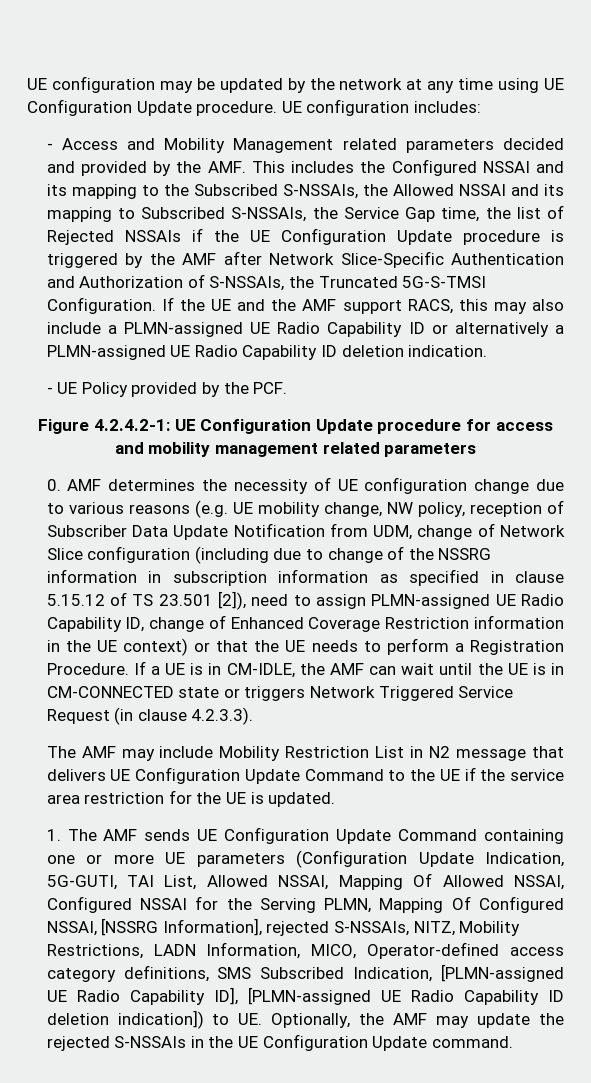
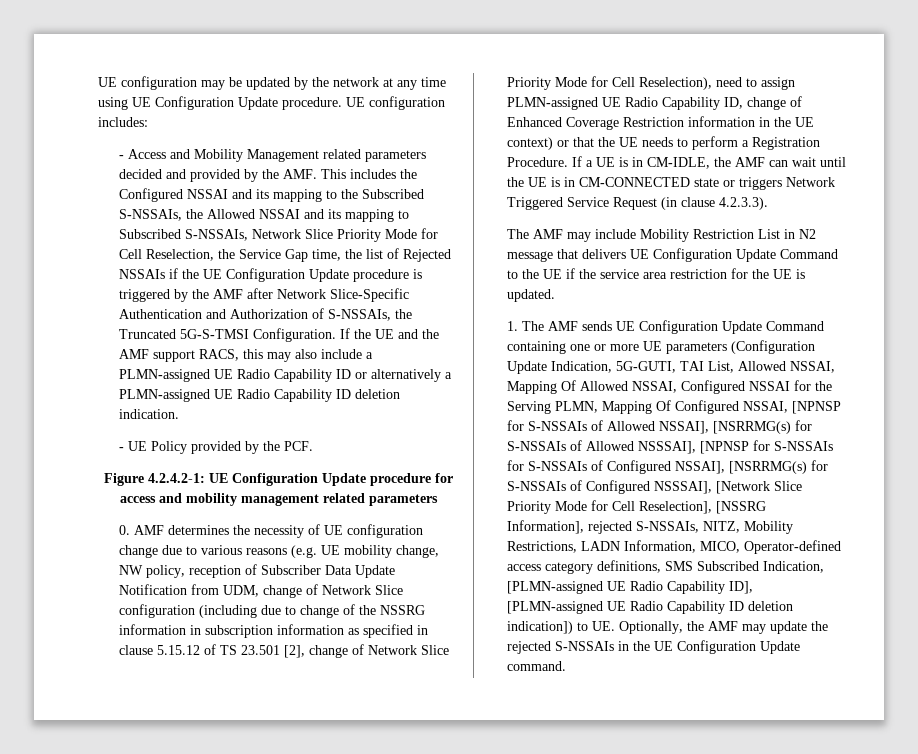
- - Access and Mobility Management related parameters decided and provided by the AMF. This includes the Configured NSSAI and its mapping to the Subscribed S-NSSAIs, the Allowed NSSAI and its mapping to Subscribed S-NSSAIs, the Service Gap time, the list of Rejected NSSAIs if the UE Configuration Update procedure is triggered by the AMF after Network Slice-Specific Authentication and Authorization of S-NSSAIs, the Truncated 5G-S-TMSI Configuration.
+ - Access and Mobility Management related parameters decided and provided by the AMF. This includes the Configured NSSAI and its mapping to the Subscribed S-NSSAIs, the Allowed NSSAI and its mapping to Subscribed S-NSSAIs, Network Slice Priority Mode for Cell Reselection, the Service Gap time, the list of Rejected NSSAIs if the UE Configuration Update procedure is triggered by the AMF after Network Slice-Specific Authentication and Authorization of S-NSSAIs, the Truncated 5G-S-TMSI Configuration.
- 0. AMF determines the necessity of UE configuration change due to various reasons (e.g. UE mobility change, NW policy, reception of Subscriber Data Update Notification from UDM, change of Network Slice configuration (including due to change of the NSSRG information in subscription information as specified in clause 5.15.12 of TS 23.501 [2]), need to assign PLMN-assigned UE Radio Capability ID, change of Enhanced Coverage Restriction information in the UE context) or that the UE needs to perform a Registration Procedure.
+ 0. AMF determines the necessity of UE configuration change due to various reasons (e.g. UE mobility change, NW policy, reception of Subscriber Data Update Notification from UDM, change of Network Slice configuration (including due to change of the NSSRG information in subscription information as specified in clause 5.15.12 of TS 23.501 [2], change of Network Slice Priority Mode for Cell Reselection), need to assign PLMN-assigned UE Radio Capability ID, change of Enhanced Coverage Restriction information in the UE context) or that the UE needs to perform a Registration Procedure.
- 1. The AMF sends UE Configuration Update Command containing one or more UE parameters (Configuration Update Indication, 5G-GUTI, TAI List, Allowed NSSAI, Mapping Of Allowed NSSAI, Configured NSSAI for the Serving PLMN, Mapping Of Configured NSSAI, [NSSRG Information], rejected S-NSSAIs, NITZ, Mobility Restrictions, LADN Information, MICO, Operator-defined access category definitions, SMS Subscribed Indication, [PLMN-assigned UE Radio Capability ID], [PLMN-assigned UE Radio Capability ID deletion indication]) to UE. Optionally, the AMF may update the rejected S-NSSAIs in the UE Configuration Update command.
+ 1. The AMF sends UE Configuration Update Command containing one or more UE parameters (Configuration Update Indication, 5G-GUTI, TAI List, Allowed NSSAI, Mapping Of Allowed NSSAI, Configured NSSAI for the Serving PLMN, Mapping Of Configured NSSAI, [NPNSP for S-NSSAIs of Allowed NSSAI], [NSRRMG(s) for S-NSSAIs of Allowed NSSSAI], [NPNSP for S-NSSAIs for S-NSSAIs of Configured NSSAI], [NSRRMG(s) for S-NSSAIs of Configured NSSSAI], [Network Slice Priority Mode for Cell Reselection], [NSSRG Information], rejected S-NSSAIs, NITZ, Mobility Restrictions, LADN Information, MICO, Operator-defined access category definitions, SMS Subscribed Indication, [PLMN-assigned UE Radio Capability ID], [PLMN-assigned UE Radio Capability ID deletion indication]) to UE. Optionally, the AMF may update the rejected S-NSSAIs in the UE Configuration Update command.

